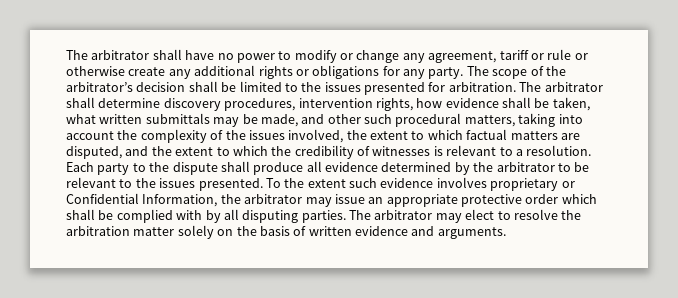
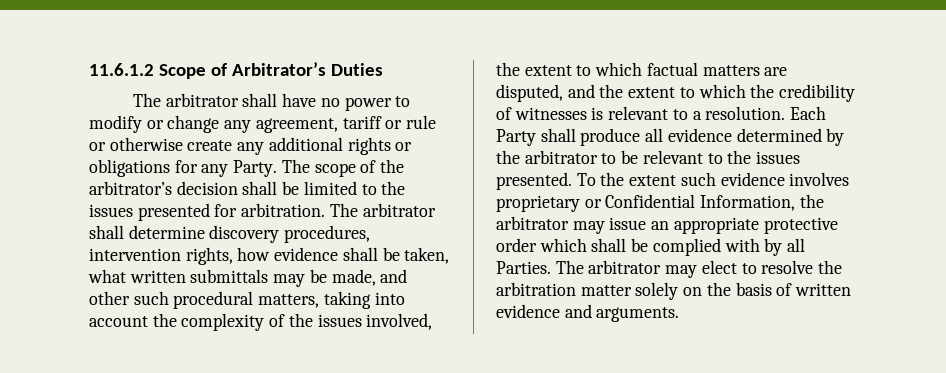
+ 11.6.1.2 Scope of Arbitrator’s Duties
- The arbitrator shall have no power to modify or change any agreement, tariff or rule or otherwise create any additional rights or obligations for any party.
+ The arbitrator shall have no power to modify or change any agreement, tariff or rule or otherwise create any additional rights or obligations for any Party.
- Each party to the dispute shall produce all evidence determined by the arbitrator to be relevant to the issues presented.
+ Each Party shall produce all evidence determined by the arbitrator to be relevant to the issues presented.
- To the extent such evidence involves proprietary or Confidential Information, the arbitrator may issue an appropriate protective order which shall be complied with by all disputing parties.
+ To the extent such evidence involves proprietary or Confidential Information, the arbitrator may issue an appropriate protective order which shall be complied with by all Parties.

